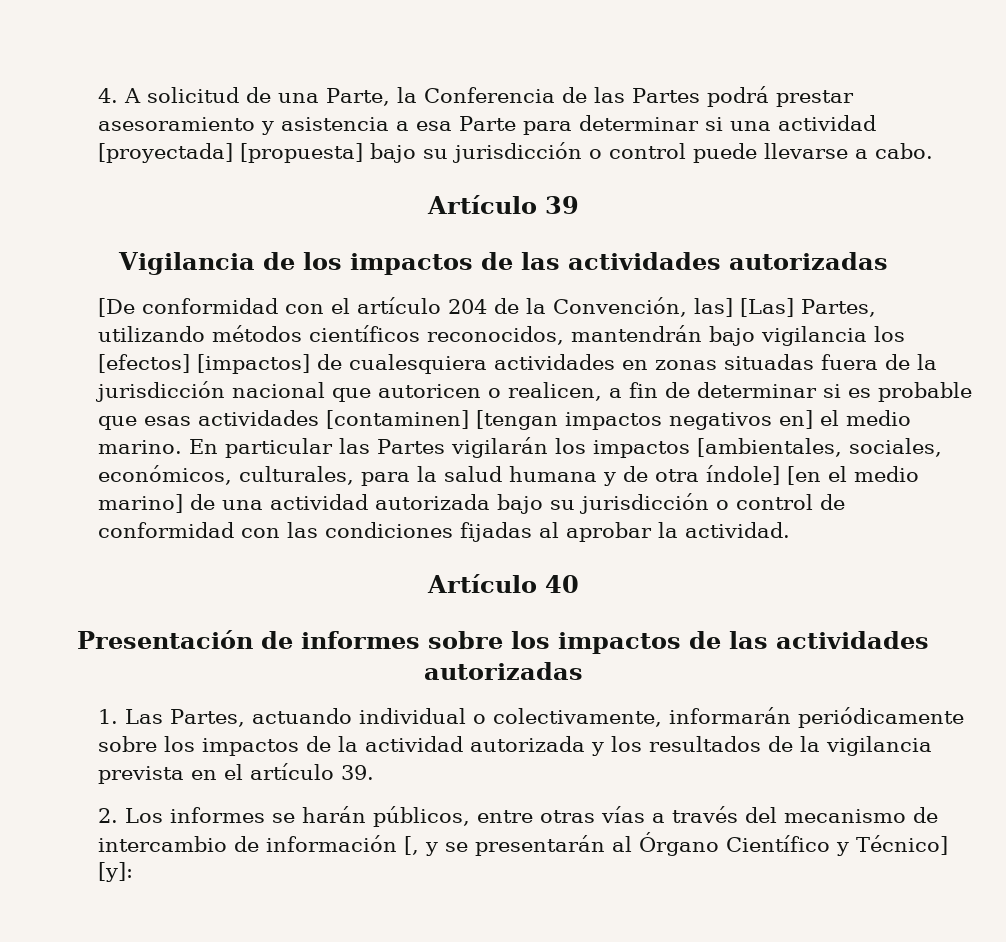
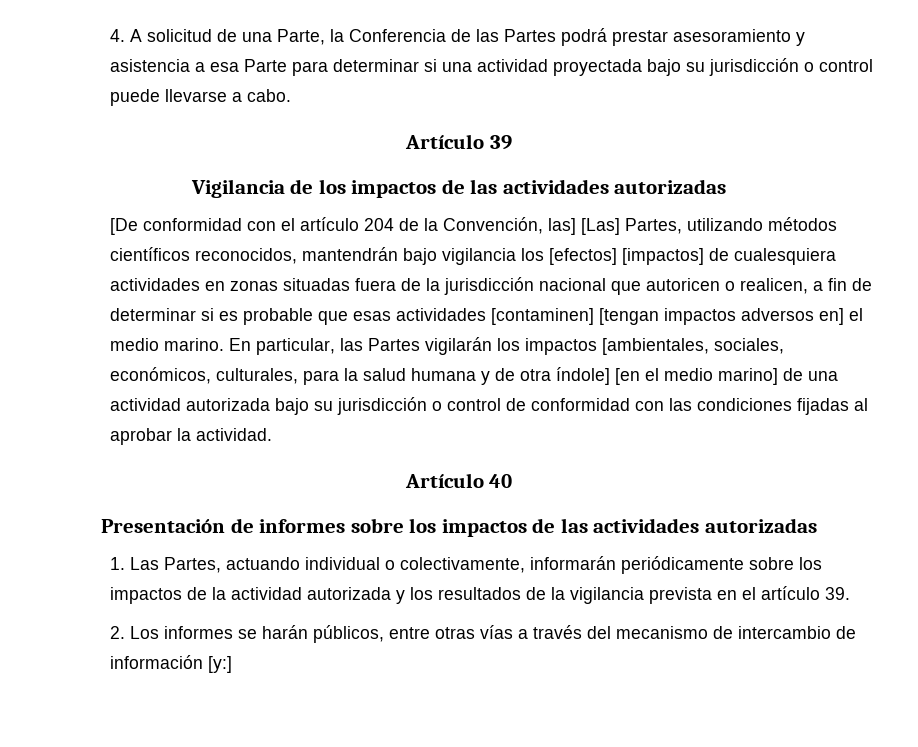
- 4. A solicitud de una Parte, la Conferencia de las Partes podrá prestar asesoramiento y asistencia a esa Parte para determinar si una actividad [proyectada] [propuesta] bajo su jurisdicción o control puede llevarse a cabo.
+ 4. A solicitud de una Parte, la Conferencia de las Partes podrá prestar asesoramiento y asistencia a esa Parte para determinar si una actividad proyectada bajo su jurisdicción o control puede llevarse a cabo.
- [De conformidad con el artículo 204 de la Convención, las] [Las] Partes, utilizando métodos científicos reconocidos, mantendrán bajo vigilancia los [efectos] [impactos] de cualesquiera actividades en zonas situadas fuera de la jurisdicción nacional que autoricen o realicen, a fin de determinar si es probable que esas actividades [contaminen] [tengan impactos negativos en] el medio marino.
+ [De conformidad con el artículo 204 de la Convención, las] [Las] Partes, utilizando métodos científicos reconocidos, mantendrán bajo vigilancia los [efectos] [impactos] de cualesquiera actividades en zonas situadas fuera de la jurisdicción nacional que autoricen o realicen, a fin de determinar si es probable que esas actividades [contaminen] [tengan impactos adversos en] el medio marino.
- En particular las Partes vigilarán los impactos [ambientales, sociales, económicos, culturales, para la salud humana y de otra índole] [en el medio marino] de una actividad autorizada bajo su jurisdicción o control de conformidad con las condiciones fijadas al aprobar la actividad.
+ En particular, las Partes vigilarán los impactos [ambientales, sociales, económicos, culturales, para la salud humana y de otra índole] [en el medio marino] de una actividad autorizada bajo su jurisdicción o control de conformidad con las condiciones fijadas al aprobar la actividad.
- 2. Los informes se harán públicos, entre otras vías a través del mecanismo de intercambio de información [, y se presentarán al Órgano Científico y Técnico] [y]:
+ 2. Los informes se harán públicos, entre otras vías a través del mecanismo de intercambio de información [y:]

